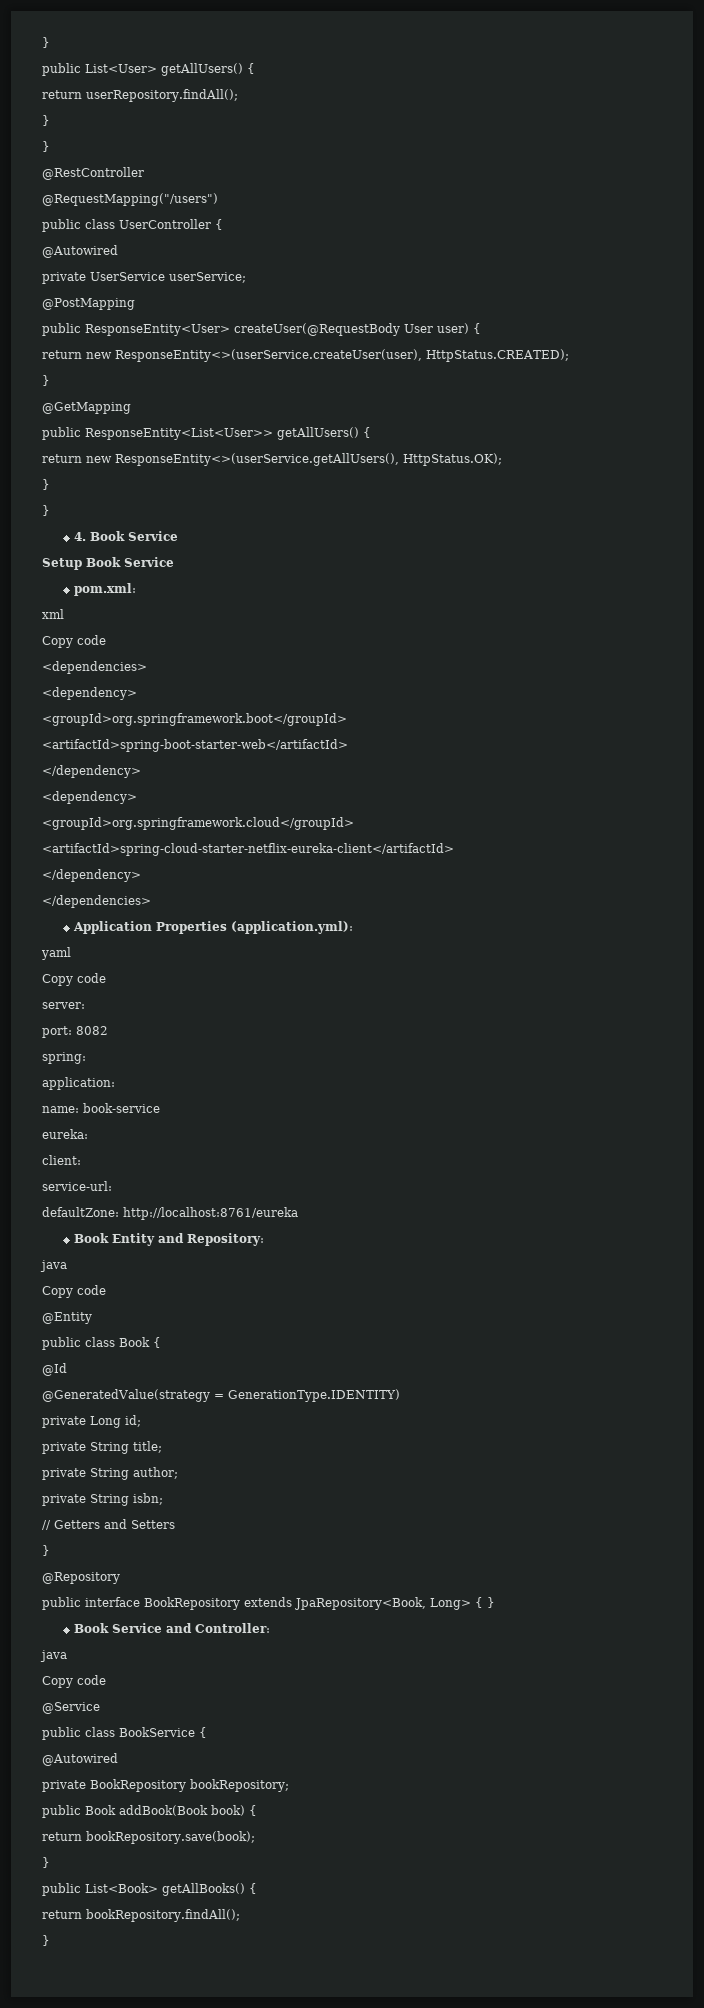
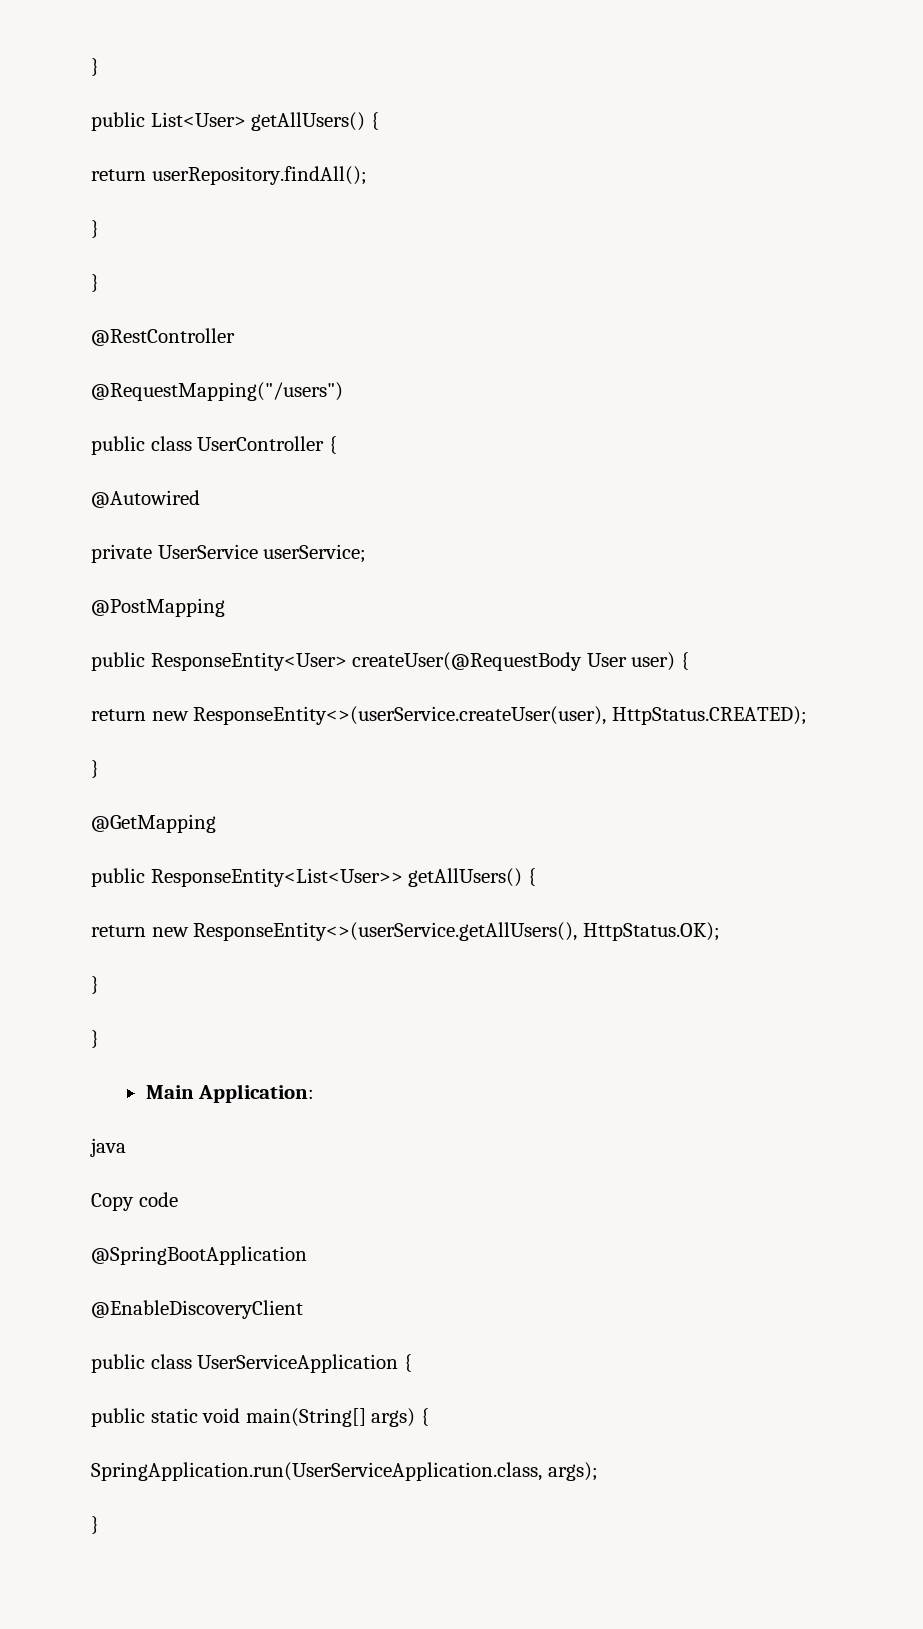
- 4. Book Service
- Setup Book Service
- pom.xml:
- xml
- Copy code
- <dependencies>
- <dependency>
- <groupId>org.springframework.boot</groupId>
- <artifactId>spring-boot-starter-web</artifactId>
- </dependency>
- <dependency>
- <groupId>org.springframework.cloud</groupId>
- <artifactId>spring-cloud-starter-netflix-eureka-client</artifactId>
- </dependency>
- </dependencies>
- Application Properties (application.yml):
- yaml
- Copy code
- server:
- port: 8082
- spring:
- application:
- name: book-service
- eureka:
- client:
- service-url:
- defaultZone: http://localhost:8761/eureka
- Book Entity and Repository:
+ Main Application:
  java
  Copy code
- @Entity
- public class Book {
- @Id
- @GeneratedValue(strategy = GenerationType.IDENTITY)
- private Long id;
- private String title;
- private String author;
- private String isbn;
- // Getters and Setters
- }
- @Repository
- public interface BookRepository extends JpaRepository<Book, Long> { }
- Book Service and Controller:
- java
- Copy code
- @Service
- public class BookService {
- @Autowired
- private BookRepository bookRepository;
- public Book addBook(Book book) {
- return bookRepository.save(book);
- }
- public List<Book> getAllBooks() {
- return bookRepository.findAll();
+ @SpringBootApplication
+ @EnableDiscoveryClient
+ public class UserServiceApplication {
+ public static void main(String[] args) {
+ SpringApplication.run(UserServiceApplication.class, args);

